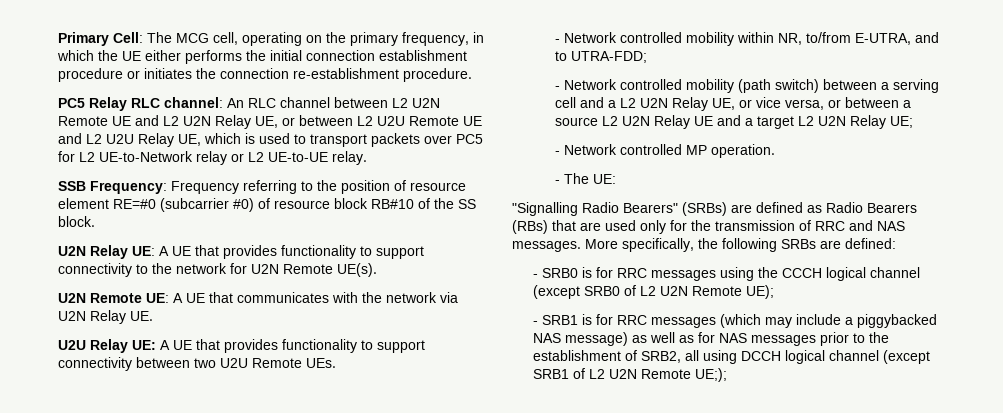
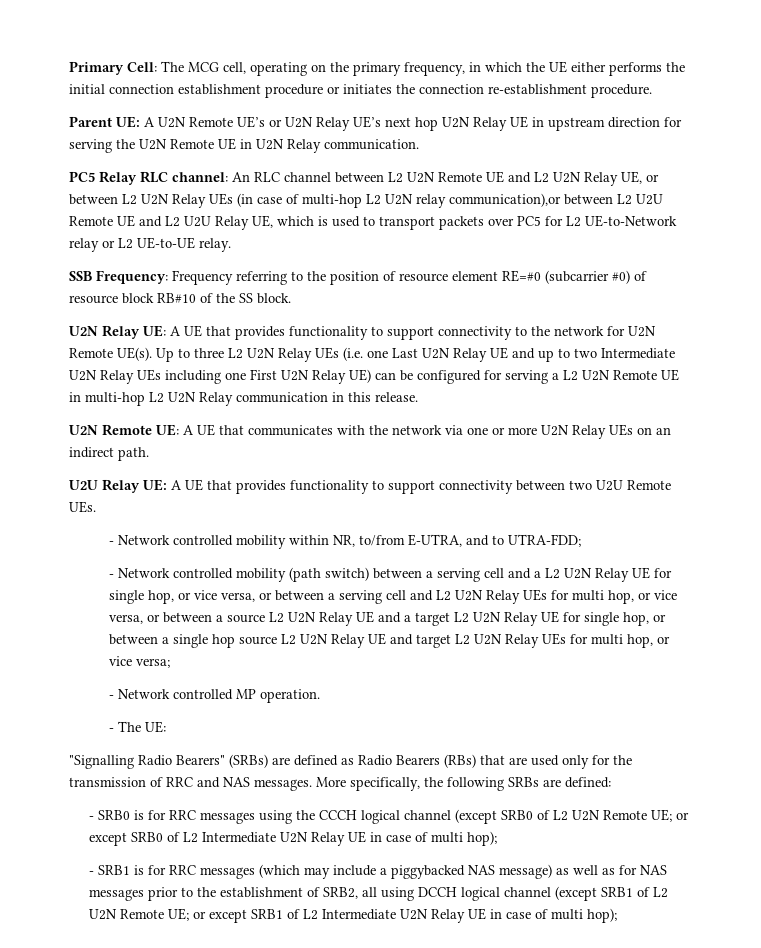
+ Parent UE: A U2N Remote UE’s or U2N Relay UE’s next hop U2N Relay UE in upstream direction for serving the U2N Remote UE in U2N Relay communication.
- PC5 Relay RLC channel: An RLC channel between L2 U2N Remote UE and L2 U2N Relay UE, or between L2 U2U Remote UE and L2 U2U Relay UE, which is used to transport packets over PC5 for L2 UE-to-Network relay or L2 UE-to-UE relay.
+ PC5 Relay RLC channel: An RLC channel between L2 U2N Remote UE and L2 U2N Relay UE, or between L2 U2N Relay UEs (in case of multi-hop L2 U2N relay communication),or between L2 U2U Remote UE and L2 U2U Relay UE, which is used to transport packets over PC5 for L2 UE-to-Network relay or L2 UE-to-UE relay.
+ Up to three L2 U2N Relay UEs (i.e. one Last U2N Relay UE and up to two Intermediate U2N Relay UEs including one First U2N Relay UE) can be configured for serving a L2 U2N Remote UE in multi-hop L2 U2N Relay communication in this release.
- U2N Remote UE: A UE that communicates with the network via U2N Relay UE.
+ U2N Remote UE: A UE that communicates with the network via one or more U2N Relay UEs on an indirect path.
- - Network controlled mobility (path switch) between a serving cell and a L2 U2N Relay UE, or vice versa, or between a source L2 U2N Relay UE and a target L2 U2N Relay UE;
+ - Network controlled mobility (path switch) between a serving cell and a L2 U2N Relay UE for single hop, or vice versa, or between a serving cell and L2 U2N Relay UEs for multi hop, or vice versa, or between a source L2 U2N Relay UE and a target L2 U2N Relay UE for single hop, or between a single hop source L2 U2N Relay UE and target L2 U2N Relay UEs for multi hop, or vice versa;
- - SRB0 is for RRC messages using the CCCH logical channel (except SRB0 of L2 U2N Remote UE);
+ - SRB0 is for RRC messages using the CCCH logical channel (except SRB0 of L2 U2N Remote UE; or except SRB0 of L2 Intermediate U2N Relay UE in case of multi hop);
- - SRB1 is for RRC messages (which may include a piggybacked NAS message) as well as for NAS messages prior to the establishment of SRB2, all using DCCH logical channel (except SRB1 of L2 U2N Remote UE;);
+ - SRB1 is for RRC messages (which may include a piggybacked NAS message) as well as for NAS messages prior to the establishment of SRB2, all using DCCH logical channel (except SRB1 of L2 U2N Remote UE; or except SRB1 of L2 Intermediate U2N Relay UE in case of multi hop);

